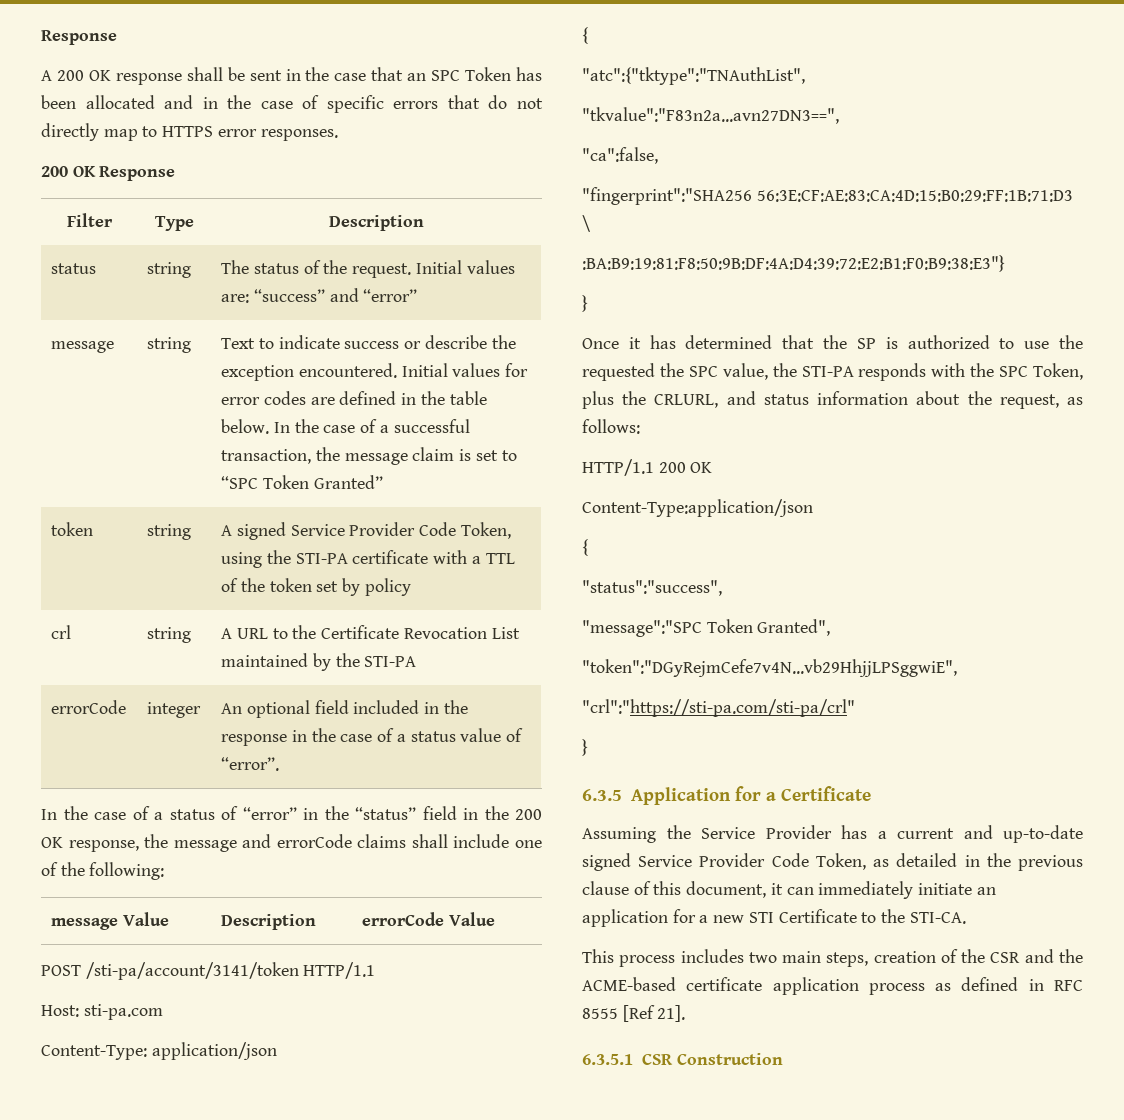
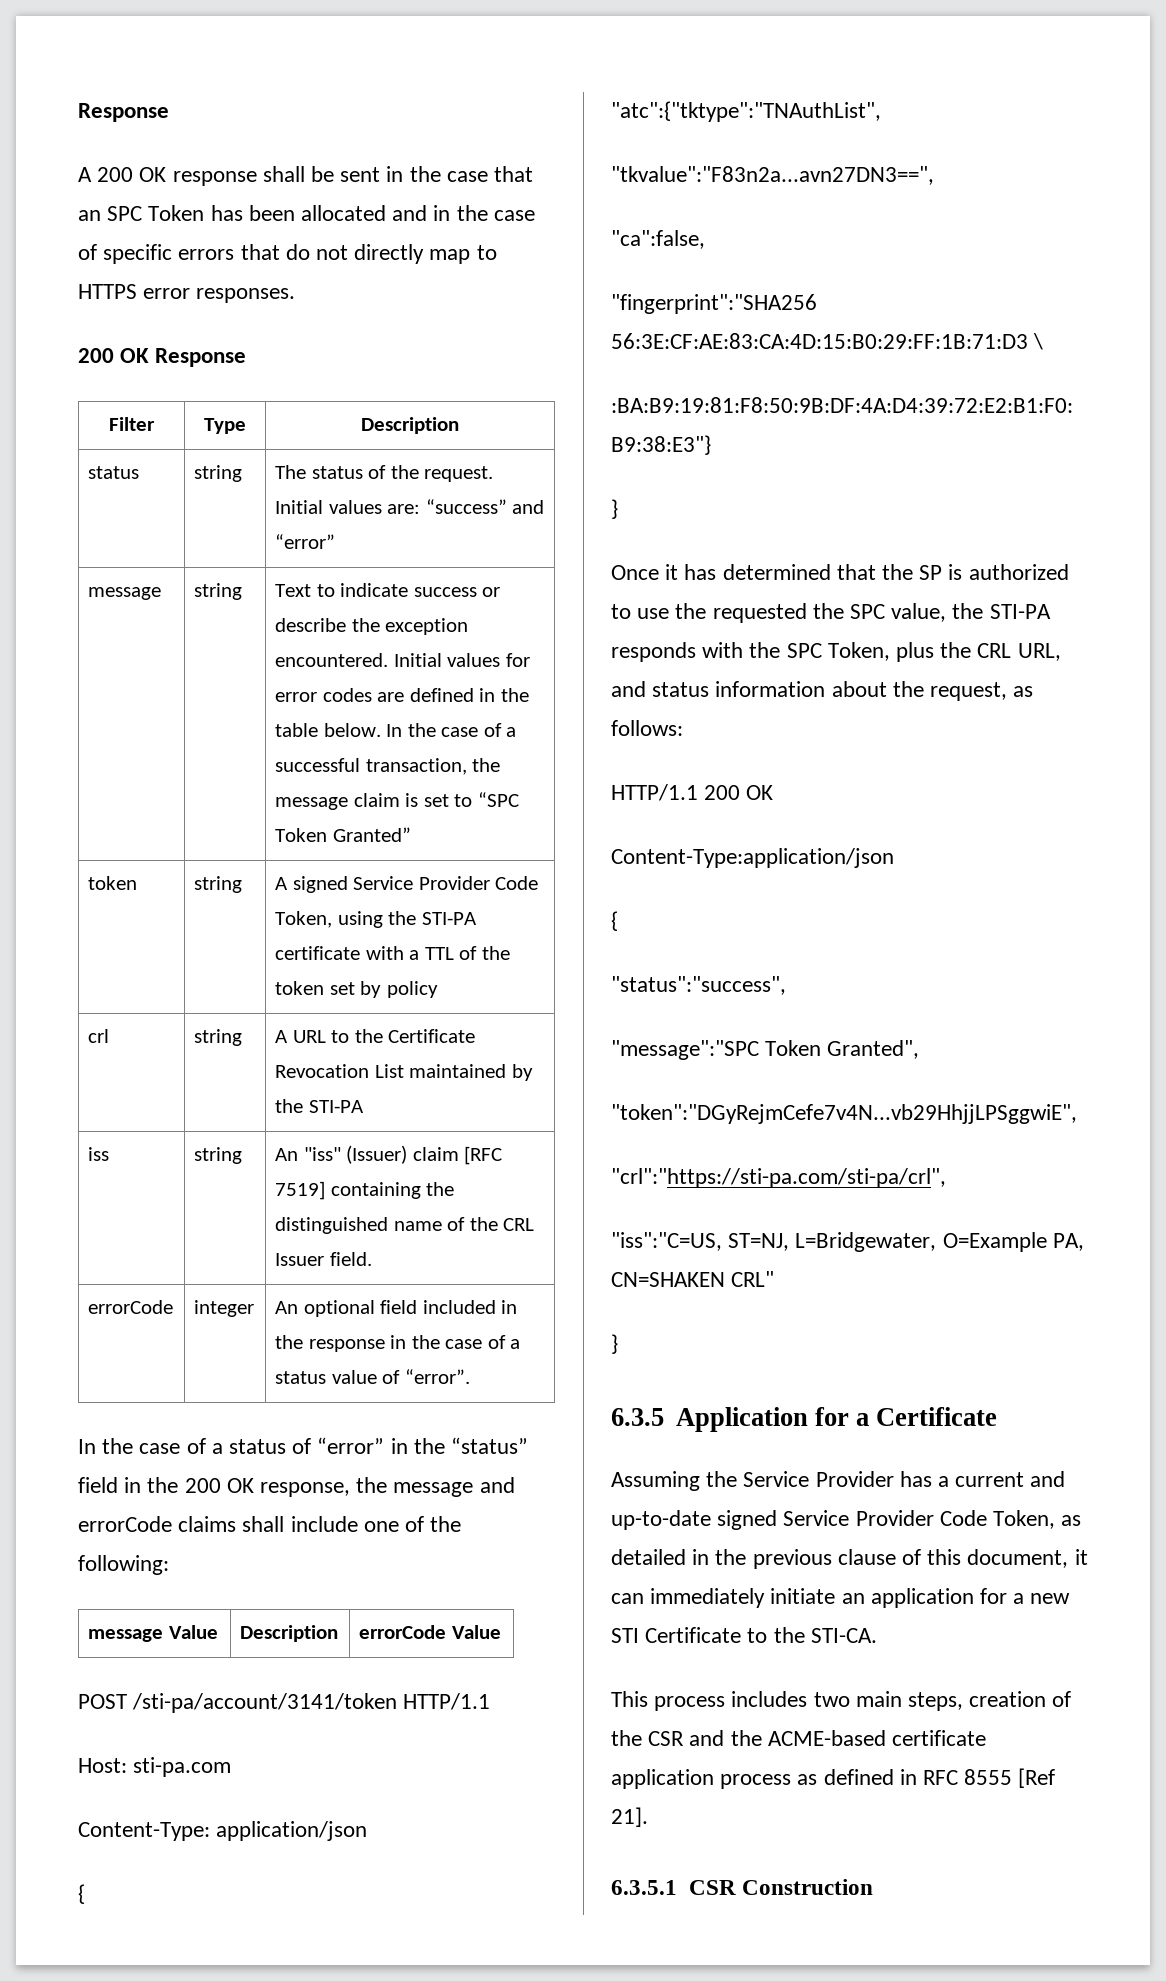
+ iss | string | An "iss" (Issuer) claim [RFC 7519] containing the distinguished name of the CRL Issuer field.
- Once it has determined that the SP is authorized to use the requested the SPC value, the STI-PA responds with the SPC Token, plus the CRLURL, and status information about the request, as follows:
+ Once it has determined that the SP is authorized to use the requested the SPC value, the STI-PA responds with the SPC Token, plus the CRL URL, and status information about the request, as follows:
- "crl":"https://sti-pa.com/sti-pa/crl"
+ "crl":"https://sti-pa.com/sti-pa/crl",
+ "iss":"C=US, ST=NJ, L=Bridgewater, O=Example PA, CN=SHAKEN CRL"

